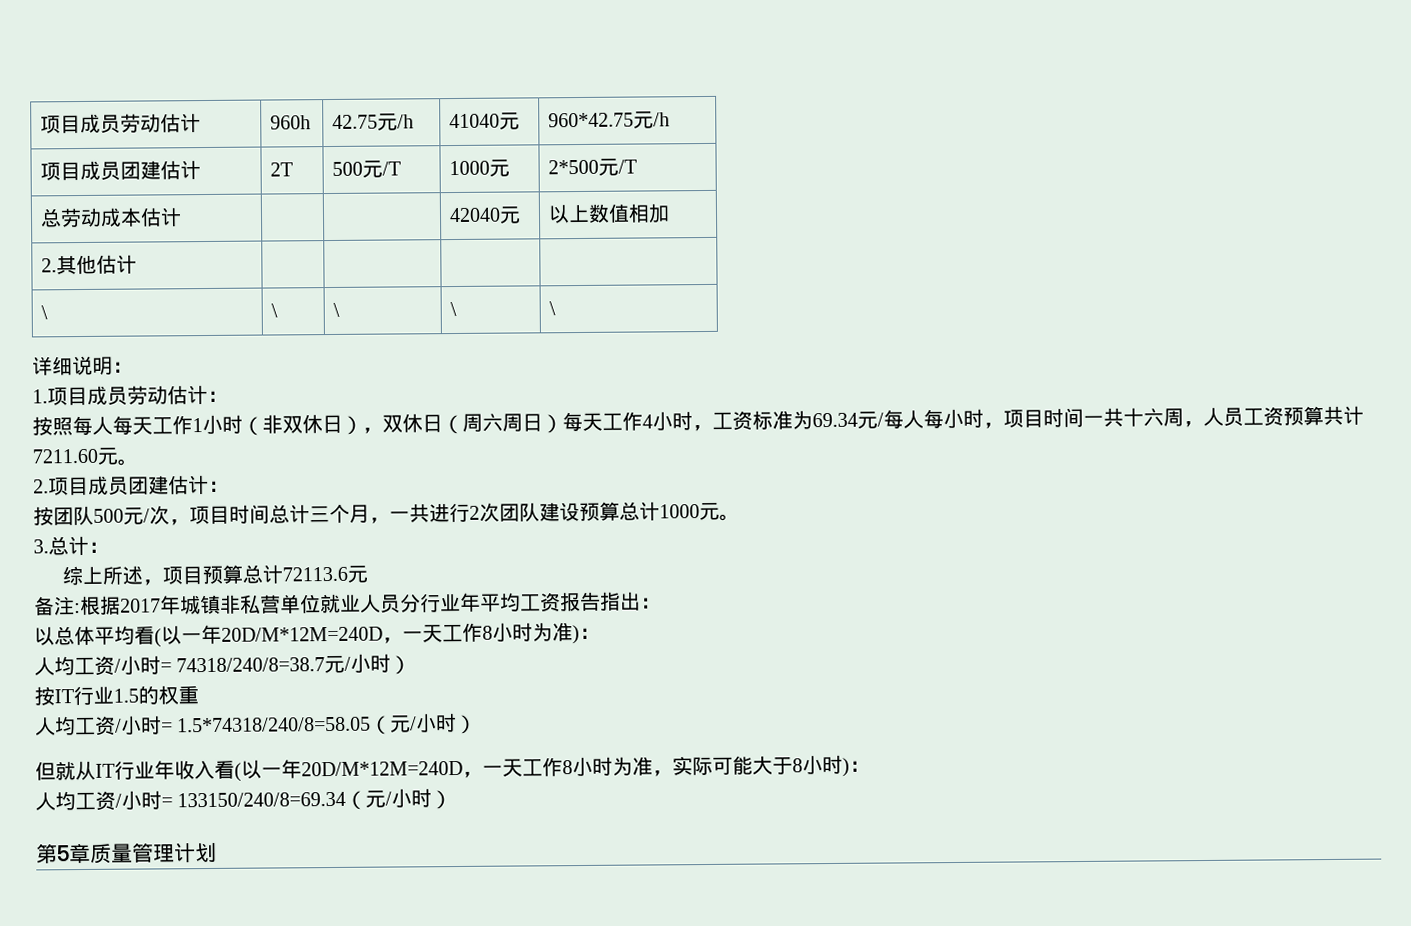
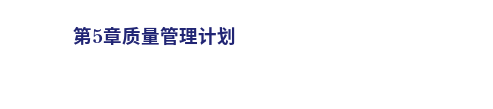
- 项目成员劳动估计 | 960h | 42.75元/h | 41040元 | 960*42.75元/h
- 项目成员团建估计 | 2T | 500元/T | 1000元 | 2*500元/T
- 总劳动成本估计 | | | 42040元 | 以上数值相加
- 2.其他估计 | | | |
- \ | \ | \ | \ | \
- 详细说明：
- 1.项目成员劳动估计：
- 按照每人每天工作1小时（非双休日），双休日（周六周日）每天工作4小时，工资标准为69.34元/每人每小时，项目时间一共十六周，人员工资预算共计7211.60元。
- 2.项目成员团建估计：
- 按团队500元/次，项目时间总计三个月，一共进行2次团队建设预算总计1000元。
- 3.总计：
- 综上所述，项目预算总计72113.6元
- 备注:根据2017年城镇非私营单位就业人员分行业年平均工资报告指出：
- 以总体平均看(以一年20D/M*12M=240D，一天工作8小时为准)：
- 人均工资/小时= 74318/240/8=38.7元/小时）
- 按IT行业1.5的权重
- 人均工资/小时= 1.5*74318/240/8=58.05（元/小时）
- 但就从IT行业年收入看(以一年20D/M*12M=240D，一天工作8小时为准，实际可能大于8小时)：
- 人均工资/小时= 133150/240/8=69.34（元/小时）

